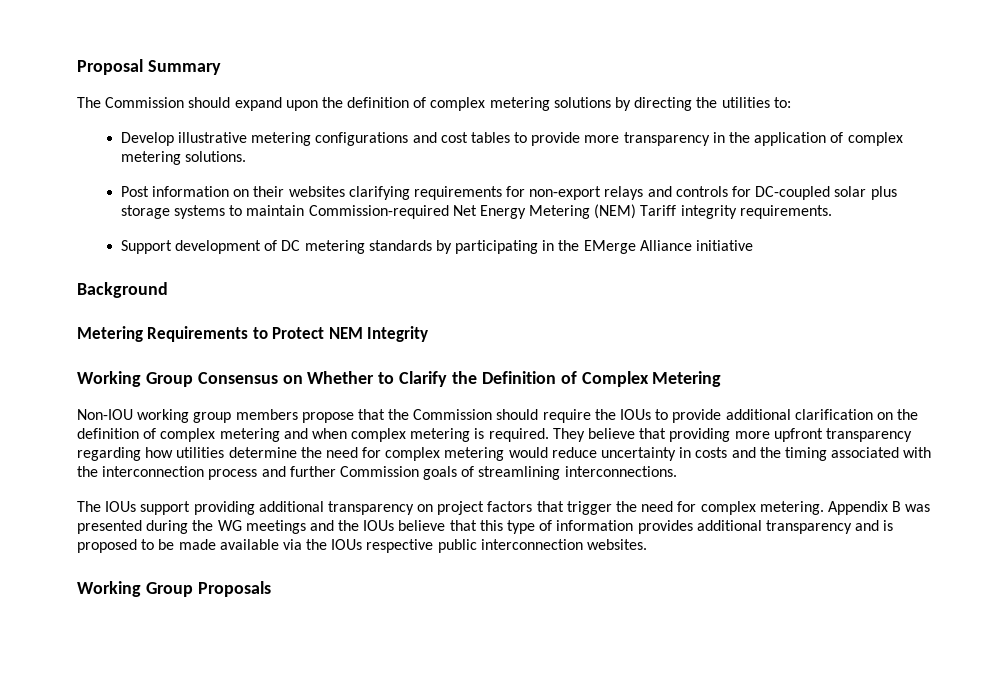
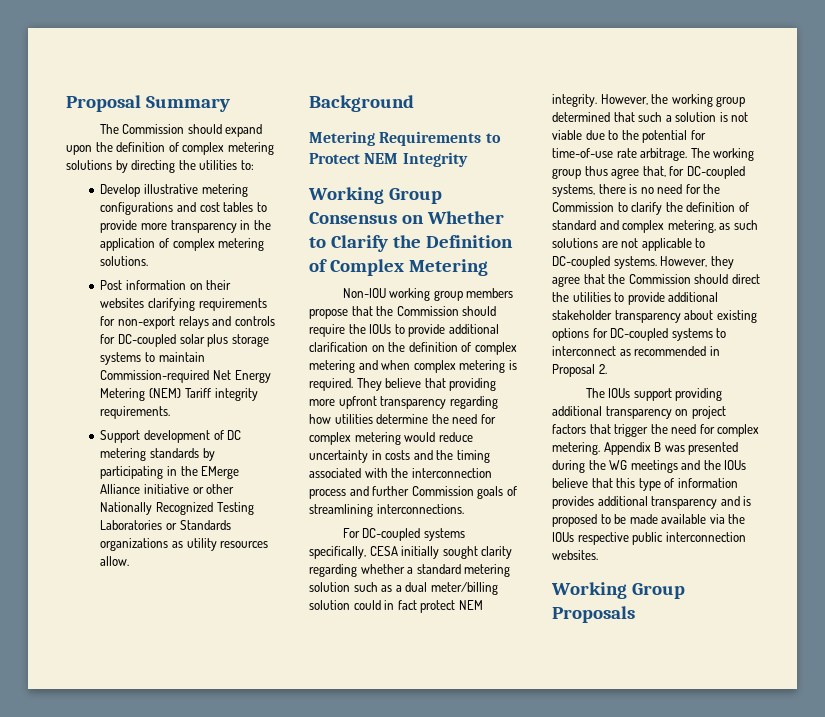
- Support development of DC metering standards by participating in the EMerge Alliance initiative
+ Support development of DC metering standards by participating in the EMerge Alliance initiative or other Nationally Recognized Testing Laboratories or Standards organizations as utility resources allow.
+ For DC-coupled systems specifically, CESA initially sought clarity regarding whether a standard metering solution such as a dual meter/billing solution could in fact protect NEM integrity. However, the working group determined that such a solution is not viable due to the potential for time-of-use rate arbitrage. The working group thus agree that, for DC-coupled systems, there is no need for the Commission to clarify the definition of standard and complex metering, as such solutions are not applicable to DC-coupled systems. However, they agree that the Commission should direct the utilities to provide additional stakeholder transparency about existing options for DC-coupled systems to interconnect as recommended in Proposal 2.

